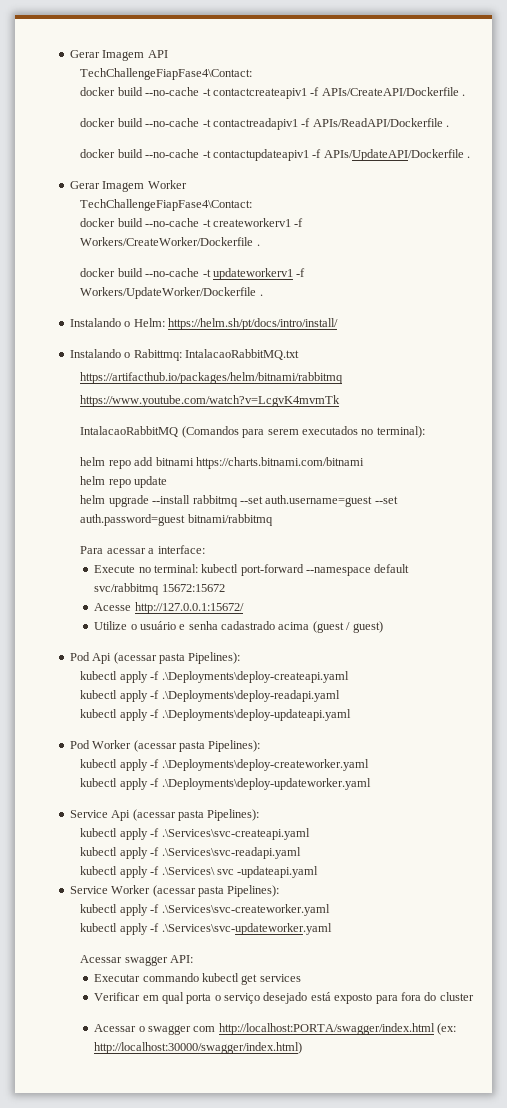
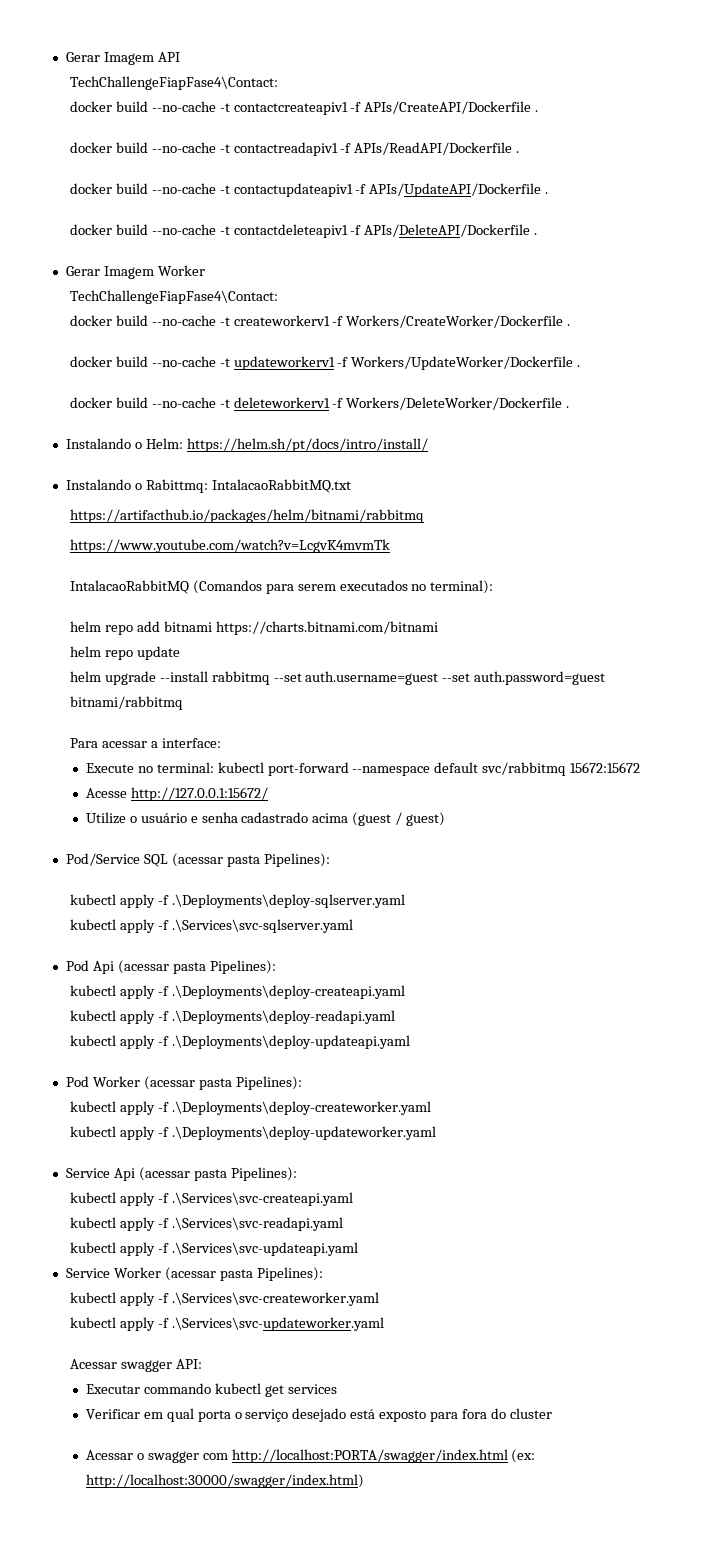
+ docker build --no-cache -t contactdeleteapiv1 -f APIs/DeleteAPI/Dockerfile .
+ docker build --no-cache -t deleteworkerv1 -f Workers/DeleteWorker/Dockerfile .
+ Pod/Service SQL (acessar pasta Pipelines):
+ kubectl apply -f .\Deployments\deploy-sqlserver.yaml
+ kubectl apply -f .\Services\svc-sqlserver.yaml
- kubectl apply -f .\Services\ svc -updateapi.yaml
+ kubectl apply -f .\Services\svc-updateapi.yaml

